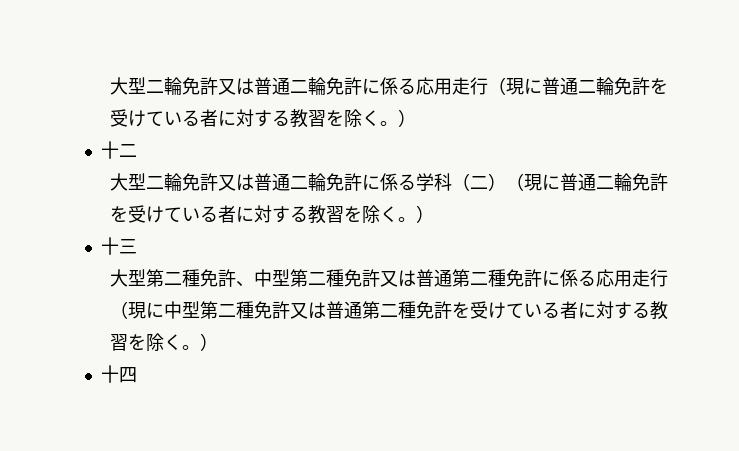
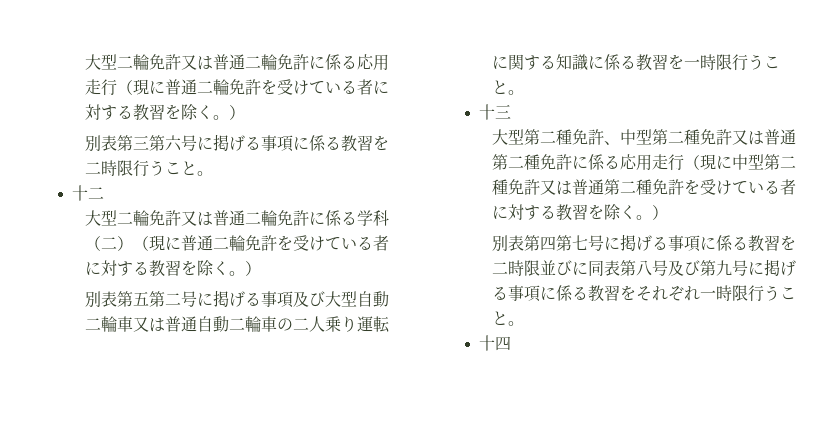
+ 別表第三第六号に掲げる事項に係る教習を二時限行うこと。
+ 別表第五第二号に掲げる事項及び大型自動二輪車又は普通自動二輪車の二人乗り運転に関する知識に係る教習を一時限行うこと。
+ 別表第四第七号に掲げる事項に係る教習を二時限並びに同表第八号及び第九号に掲げる事項に係る教習をそれぞれ一時限行うこと。

